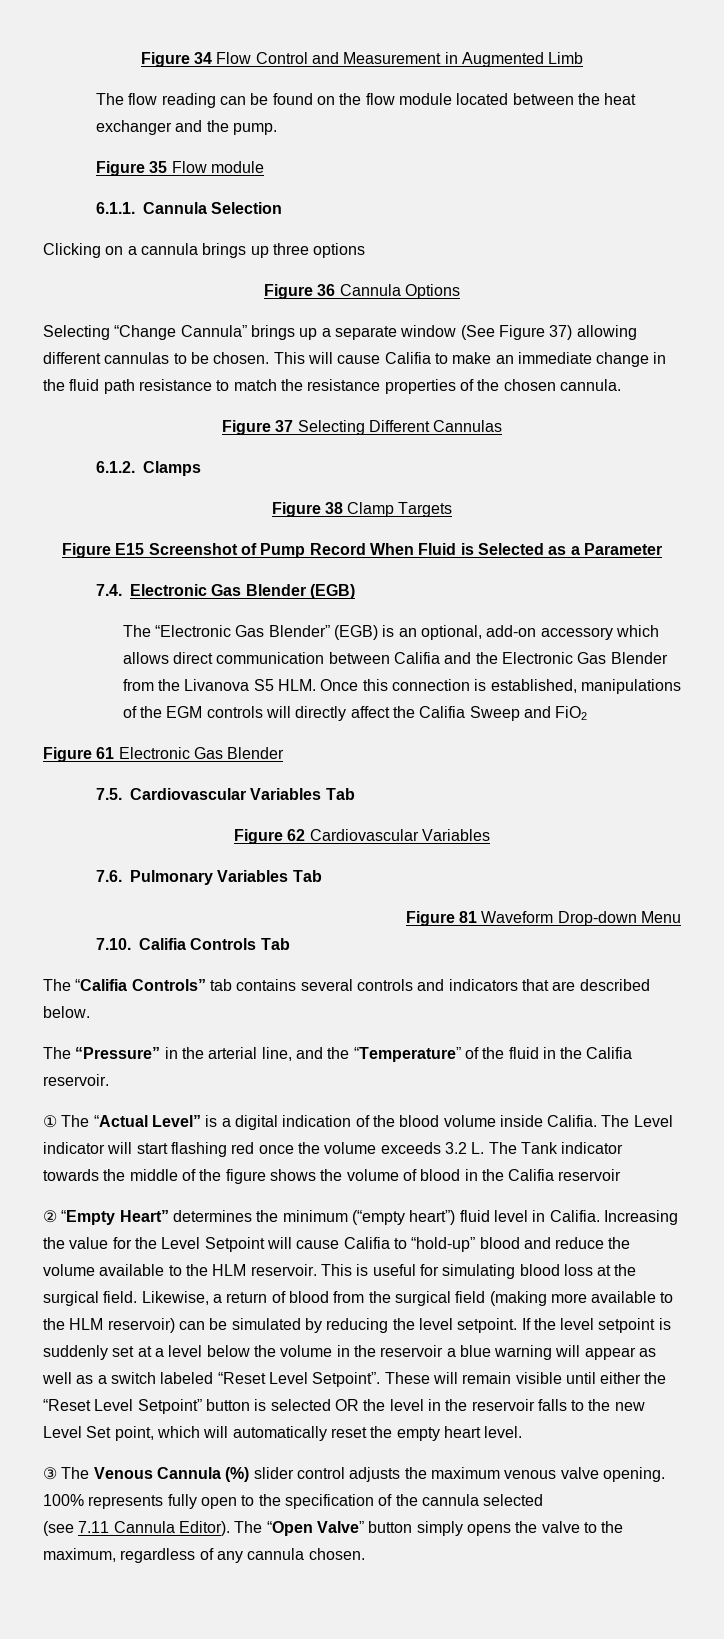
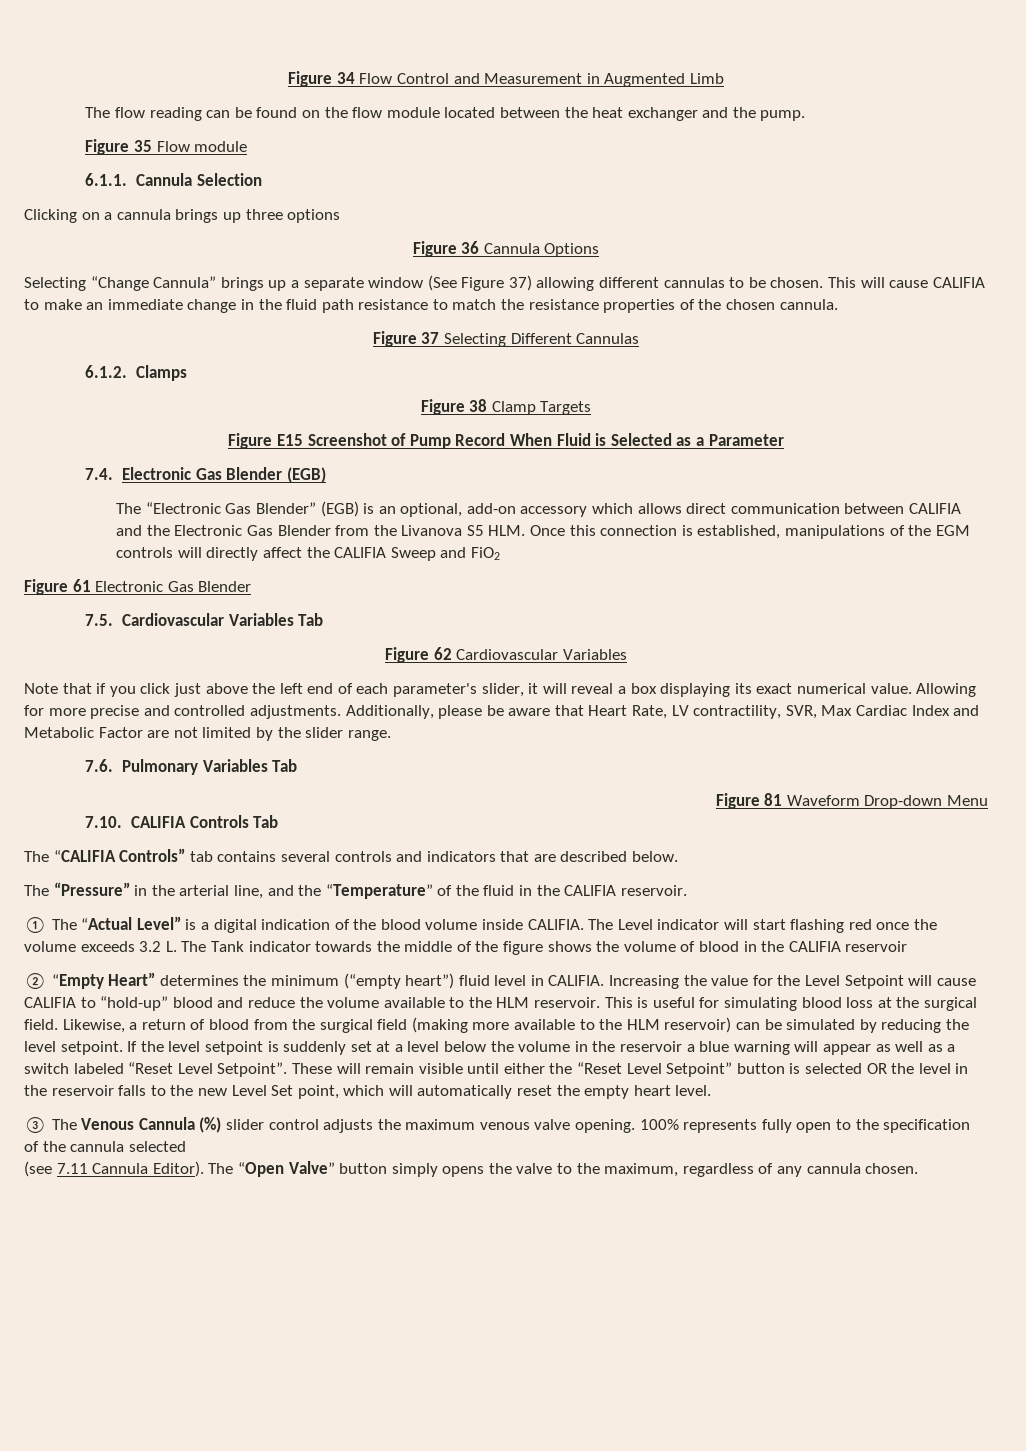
- This will cause Califia to make an immediate change in the fluid path resistance to match the resistance properties of the chosen cannula.
+ This will cause CALIFIA to make an immediate change in the fluid path resistance to match the resistance properties of the chosen cannula.
- The “Electronic Gas Blender” (EGB) is an optional, add-on accessory which allows direct communication between Califia and the Electronic Gas Blender from the Livanova S5 HLM. Once this connection is established, manipulations of the EGM controls will directly affect the Califia Sweep and FiO2
+ The “Electronic Gas Blender” (EGB) is an optional, add-on accessory which allows direct communication between CALIFIA and the Electronic Gas Blender from the Livanova S5 HLM. Once this connection is established, manipulations of the EGM controls will directly affect the CALIFIA Sweep and FiO2
+ Note that if you click just above the left end of each parameter's slider, it will reveal a box displaying its exact numerical value. Allowing for more precise and controlled adjustments. Additionally, please be aware that Heart Rate, LV contractility, SVR, Max Cardiac Index and Metabolic Factor are not limited by the slider range.
- 7.10. Califia Controls Tab
+ 7.10. CALIFIA Controls Tab
- The “Califia Controls” tab contains several controls and indicators that are described below.
+ The “CALIFIA Controls” tab contains several controls and indicators that are described below.
- The “Pressure” in the arterial line, and the “Temperature” of the fluid in the Califia reservoir.
+ The “Pressure” in the arterial line, and the “Temperature” of the fluid in the CALIFIA reservoir.
- ① The “Actual Level” is a digital indication of the blood volume inside Califia.
+ ① The “Actual Level” is a digital indication of the blood volume inside CALIFIA.
- The Level indicator will start flashing red once the volume exceeds 3.2 L. The Tank indicator towards the middle of the figure shows the volume of blood in the Califia reservoir
+ The Level indicator will start flashing red once the volume exceeds 3.2 L. The Tank indicator towards the middle of the figure shows the volume of blood in the CALIFIA reservoir
- ② “Empty Heart” determines the minimum (“empty heart”) fluid level in Califia.
+ ② “Empty Heart” determines the minimum (“empty heart”) fluid level in CALIFIA.
- Increasing the value for the Level Setpoint will cause Califia to “hold-up” blood and reduce the volume available to the HLM reservoir.
+ Increasing the value for the Level Setpoint will cause CALIFIA to “hold-up” blood and reduce the volume available to the HLM reservoir.

